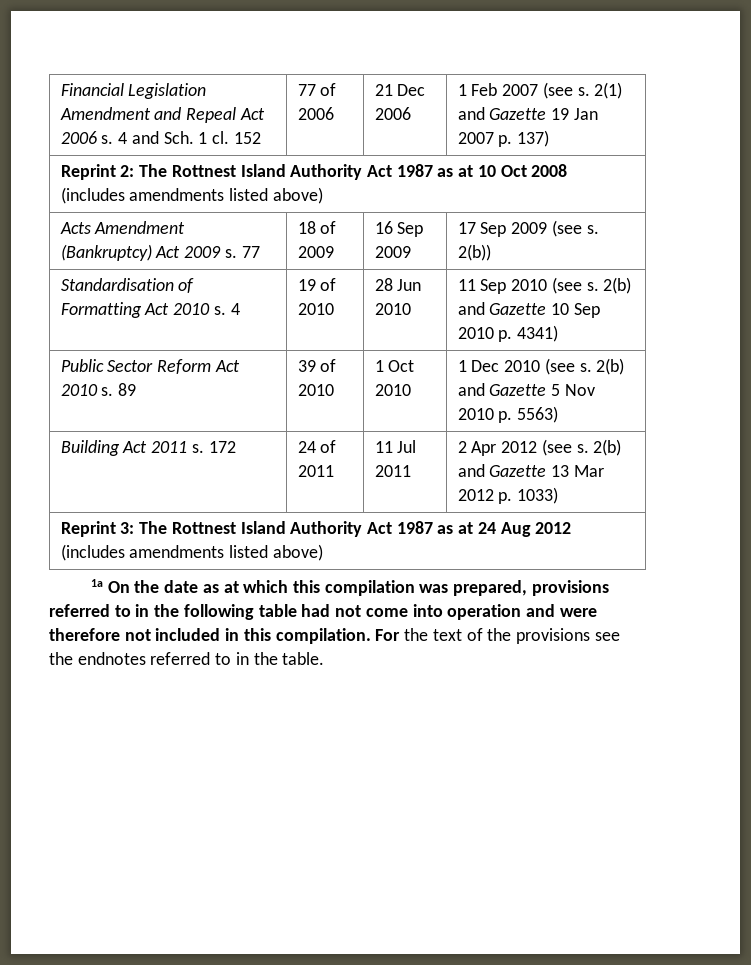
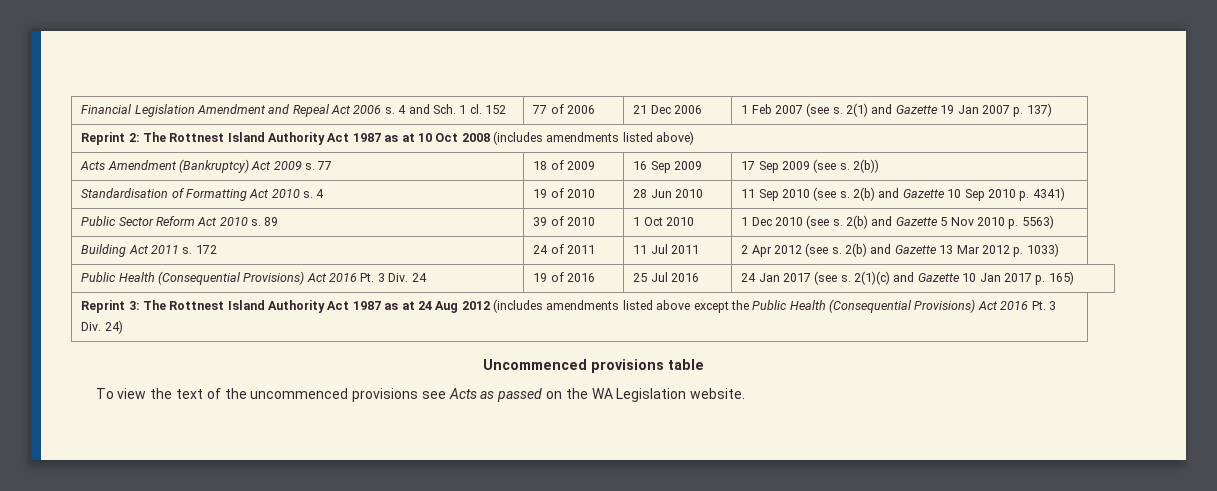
+ Public Health (Consequential Provisions) Act 2016 Pt. 3 Div. 24 | 19 of 2016 | 25 Jul 2016 | 24 Jan 2017 (see s. 2(1)(c) and Gazette 10 Jan 2017 p. 165)
- Reprint 3: The Rottnest Island Authority Act 1987 as at 24 Aug 2012 (includes amendments listed above)
- 1a On the date as at which this compilation was prepared, provisions referred to in the following table had not come into operation and were therefore not included in this compilation. For the text of the provisions see the endnotes referred to in the table.
+ Reprint 3: The Rottnest Island Authority Act 1987 as at 24 Aug 2012 (includes amendments listed above except the Public Health (Consequential Provisions) Act 2016 Pt. 3 Div. 24)
+ Uncommenced provisions table
+ To view the text of the uncommenced provisions see Acts as passed on the WA Legislation website.

